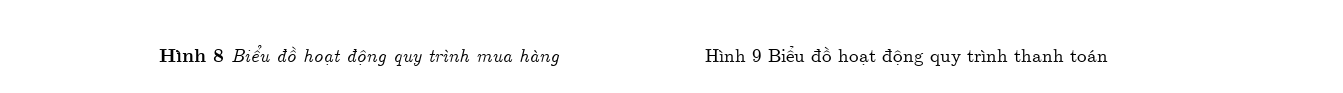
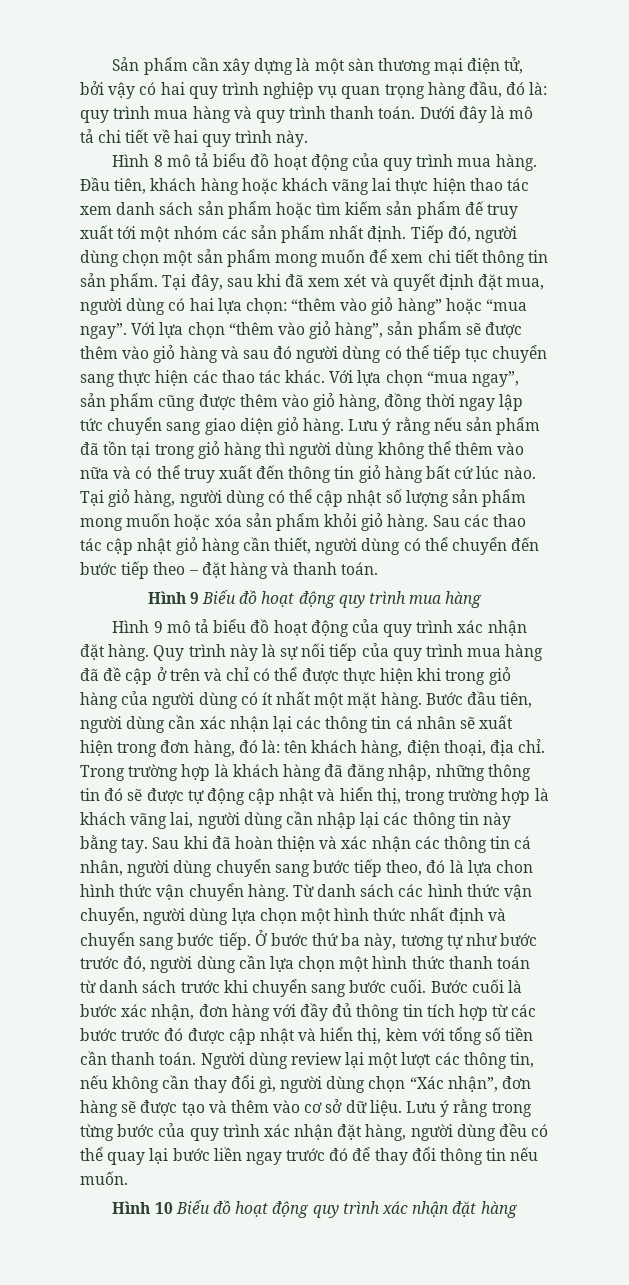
- Hình 8 Biểu đồ hoạt động quy trình mua hàng
+ Sản phẩm cần xây dựng là một sàn thương mại điện tử, bởi vậy có hai quy trình nghiệp vụ quan trọng hàng đầu, đó là: quy trình mua hàng và quy trình thanh toán. Dưới đây là mô tả chi tiết về hai quy trình này.
+ Hình 8 mô tả biểu đồ hoạt động của quy trình mua hàng. Đầu tiên, khách hàng hoặc khách vãng lai thực hiện thao tác xem danh sách sản phẩm hoặc tìm kiếm sản phẩm đế truy xuất tới một nhóm các sản phẩm nhất định. Tiếp đó, người dùng chọn một sản phẩm mong muốn để xem chi tiết thông tin sản phẩm. Tại đây, sau khi đã xem xét và quyết định đặt mua, người dùng có hai lựa chọn: “thêm vào giỏ hàng” hoặc “mua ngay”. Với lựa chọn “thêm vào giỏ hàng”, sản phẩm sẽ được thêm vào giỏ hàng và sau đó người dùng có thể tiếp tục chuyển sang thực hiện các thao tác khác. Với lựa chọn “mua ngay”, sản phẩm cũng được thêm vào giỏ hàng, đồng thời ngay lập tức chuyển sang giao diện giỏ hàng. Lưu ý rằng nếu sản phẩm đã tồn tại trong giỏ hàng thì người dùng không thể thêm vào nữa và có thể truy xuất đến thông tin giỏ hàng bất cứ lúc nào. Tại giỏ hàng, người dùng có thể cập nhật số lượng sản phẩm mong muốn hoặc xóa sản phẩm khỏi giỏ hàng. Sau các thao tác cập nhật giỏ hàng cần thiết, người dùng có thể chuyển đến bước tiếp theo – đặt hàng và thanh toán.
+ Hình 9 Biểu đồ hoạt động quy trình mua hàng
- Hình 9 Biểu đồ hoạt động quy trình thanh toán
+ Hình 9 mô tả biểu đồ hoạt động của quy trình xác nhận đặt hàng. Quy trình này là sự nối tiếp của quy trình mua hàng đã đề cập ở trên và chỉ có thể được thực hiện khi trong giỏ hàng của người dùng có ít nhất một mặt hàng. Bước đầu tiên, người dùng cần xác nhận lại các thông tin cá nhân sẽ xuất hiện trong đơn hàng, đó là: tên khách hàng, điện thoại, địa chỉ. Trong trường hợp là khách hàng đã đăng nhập, những thông tin đó sẽ được tự động cập nhật và hiển thị, trong trường hợp là khách vãng lai, người dùng cần nhập lại các thông tin này bằng tay. Sau khi đã hoàn thiện và xác nhận các thông tin cá nhân, người dùng chuyển sang bước tiếp theo, đó là lựa chon hình thức vận chuyển hàng. Từ danh sách các hình thức vận chuyển, người dùng lựa chọn một hình thức nhất định và chuyển sang bước tiếp. Ở bước thứ ba này, tương tự như bước trước đó, người dùng cần lựa chọn một hình thức thanh toán từ danh sách trước khi chuyển sang bước cuối. Bước cuối là bước xác nhận, đơn hàng với đầy đủ thông tin tích hợp từ các bước trước đó được cập nhật và hiển thị, kèm với tổng số tiền cần thanh toán. Người dùng review lại một lượt các thông tin, nếu không cần thay đổi gì, người dùng chọn “Xác nhận”, đơn hàng sẽ được tạo và thêm vào cơ sở dữ liệu. Lưu ý rằng trong từng bước của quy trình xác nhận đặt hàng, người dùng đều có thể quay lại bước liền ngay trước đó để thay đổi thông tin nếu muốn.
+ Hình 10 Biểu đồ hoạt động quy trình xác nhận đặt hàng

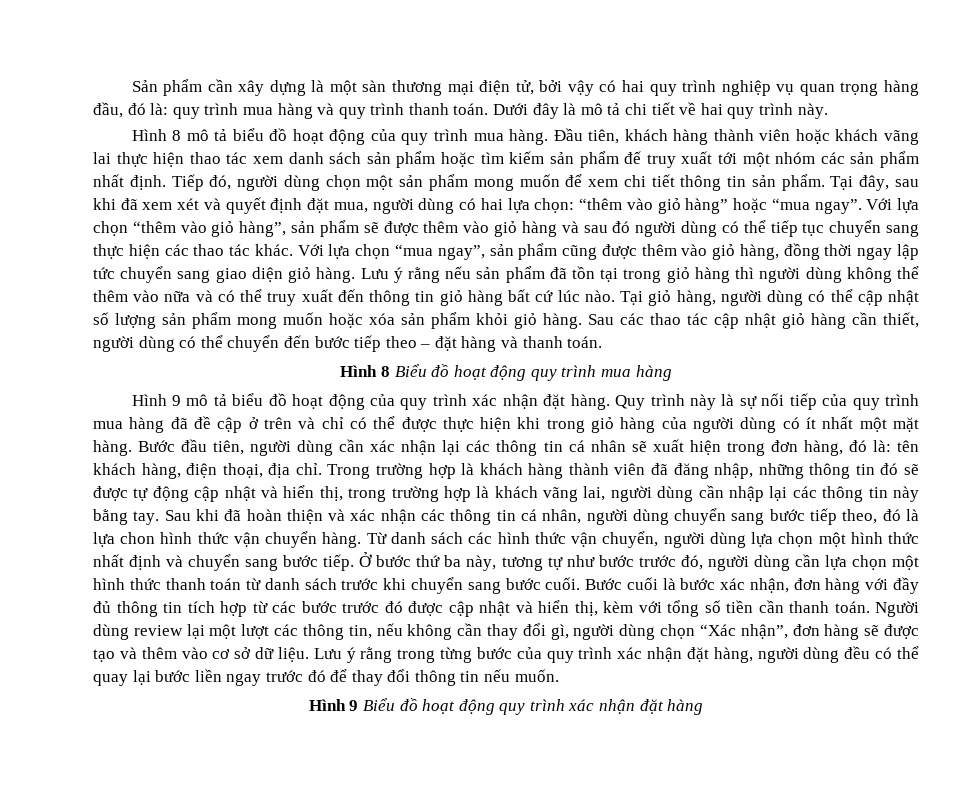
- Đầu tiên, khách hàng hoặc khách vãng lai thực hiện thao tác xem danh sách sản phẩm hoặc tìm kiếm sản phẩm đế truy xuất tới một nhóm các sản phẩm nhất định.
+ Đầu tiên, khách hàng thành viên hoặc khách vãng lai thực hiện thao tác xem danh sách sản phẩm hoặc tìm kiếm sản phẩm đế truy xuất tới một nhóm các sản phẩm nhất định.
- Hình 9 Biểu đồ hoạt động quy trình mua hàng
+ Hình 8 Biểu đồ hoạt động quy trình mua hàng
- Trong trường hợp là khách hàng đã đăng nhập, những thông tin đó sẽ được tự động cập nhật và hiển thị, trong trường hợp là khách vãng lai, người dùng cần nhập lại các thông tin này bằng tay.
+ Trong trường hợp là khách hàng thành viên đã đăng nhập, những thông tin đó sẽ được tự động cập nhật và hiển thị, trong trường hợp là khách vãng lai, người dùng cần nhập lại các thông tin này bằng tay.
- Hình 10 Biểu đồ hoạt động quy trình xác nhận đặt hàng
+ Hình 9 Biểu đồ hoạt động quy trình xác nhận đặt hàng

